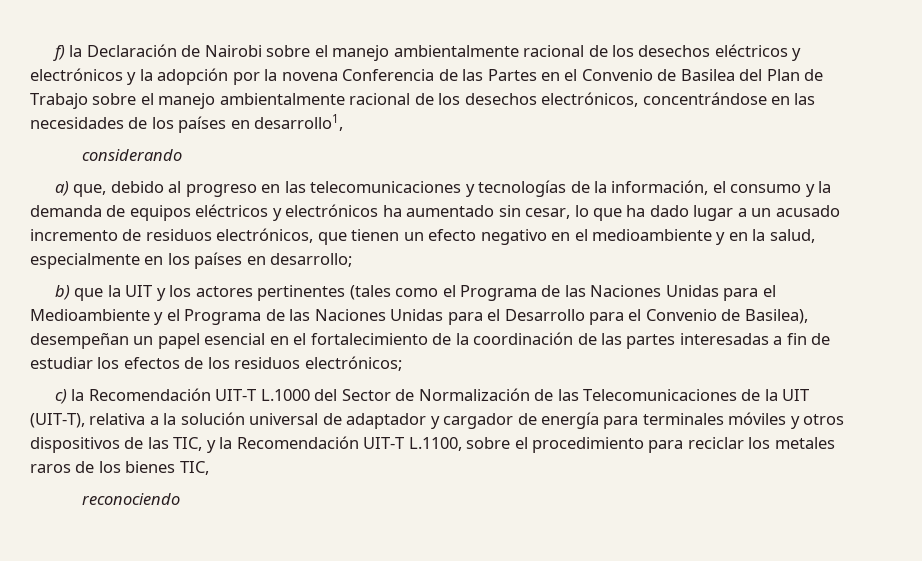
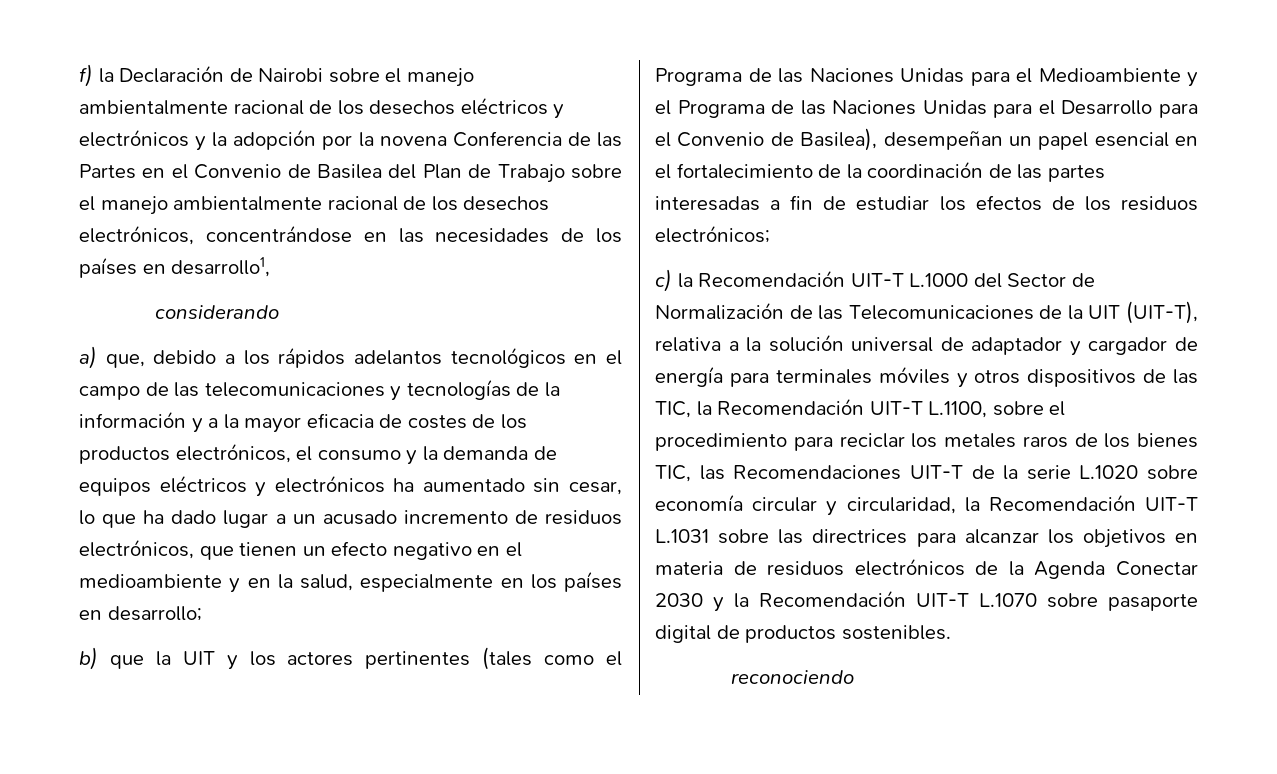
- a) que, debido al progreso en las telecomunicaciones y tecnologías de la información, el consumo y la demanda de equipos eléctricos y electrónicos ha aumentado sin cesar, lo que ha dado lugar a un acusado incremento de residuos electrónicos, que tienen un efecto negativo en el medioambiente y en la salud, especialmente en los países en desarrollo;
+ a) que, debido a los rápidos adelantos tecnológicos en el campo de las telecomunicaciones y tecnologías de la información y a la mayor eficacia de costes de los productos electrónicos, el consumo y la demanda de equipos eléctricos y electrónicos ha aumentado sin cesar, lo que ha dado lugar a un acusado incremento de residuos electrónicos, que tienen un efecto negativo en el medioambiente y en la salud, especialmente en los países en desarrollo;
- c) la Recomendación UIT-T L.1000 del Sector de Normalización de las Telecomunicaciones de la UIT (UIT-T), relativa a la solución universal de adaptador y cargador de energía para terminales móviles y otros dispositivos de las TIC, y la Recomendación UIT-T L.1100, sobre el procedimiento para reciclar los metales raros de los bienes TIC,
+ c) la Recomendación UIT-T L.1000 del Sector de Normalización de las Telecomunicaciones de la UIT (UIT-T), relativa a la solución universal de adaptador y cargador de energía para terminales móviles y otros dispositivos de las TIC, la Recomendación UIT-T L.1100, sobre el procedimiento para reciclar los metales raros de los bienes TIC, las Recomendaciones UIT-T de la serie L.1020 sobre economía circular y circularidad, la Recomendación UIT-T L.1031 sobre las directrices para alcanzar los objetivos en materia de residuos electrónicos de la Agenda Conectar 2030 y la Recomendación UIT-T L.1070 sobre pasaporte digital de productos sostenibles.

